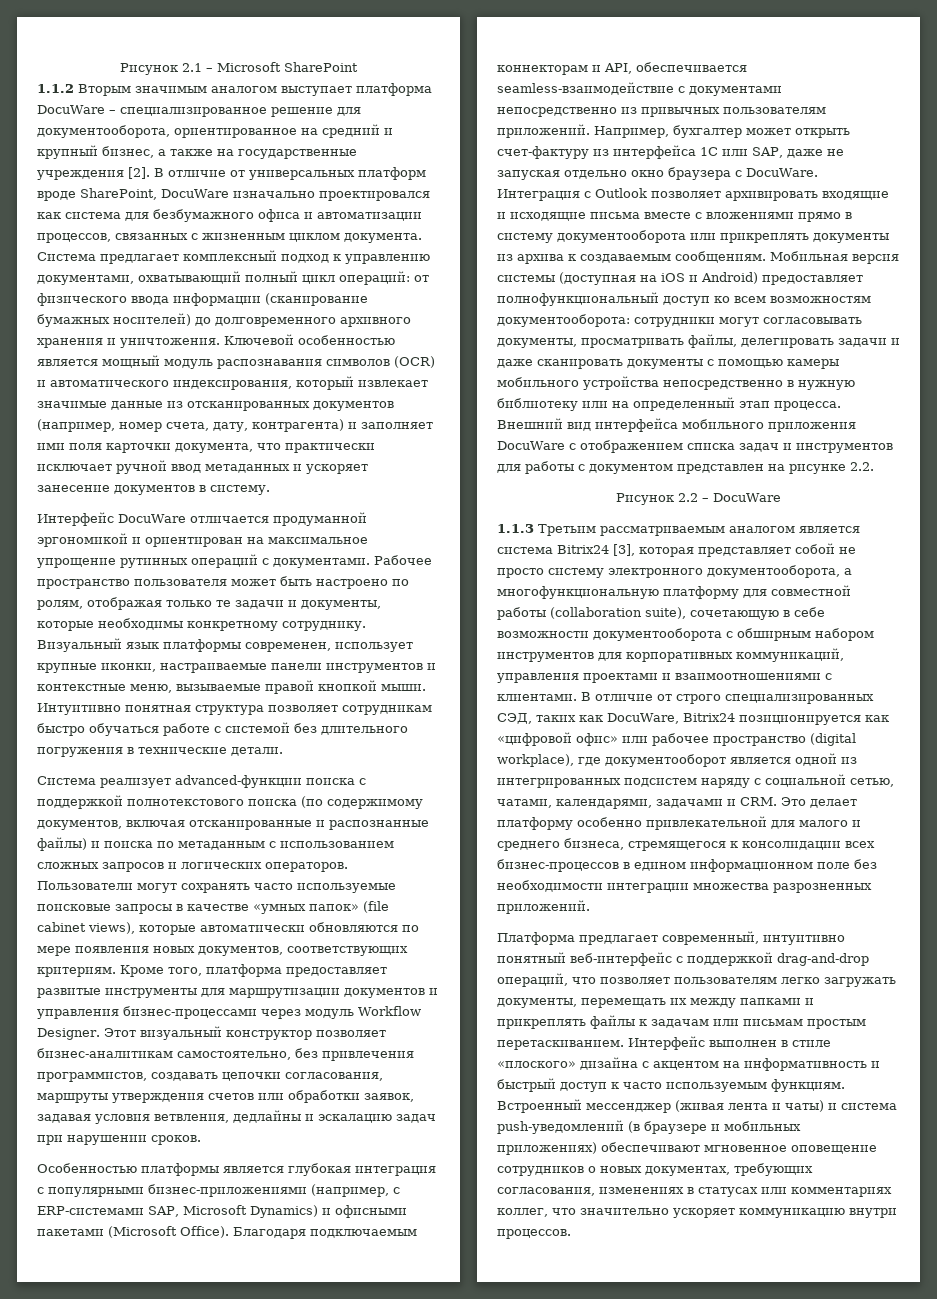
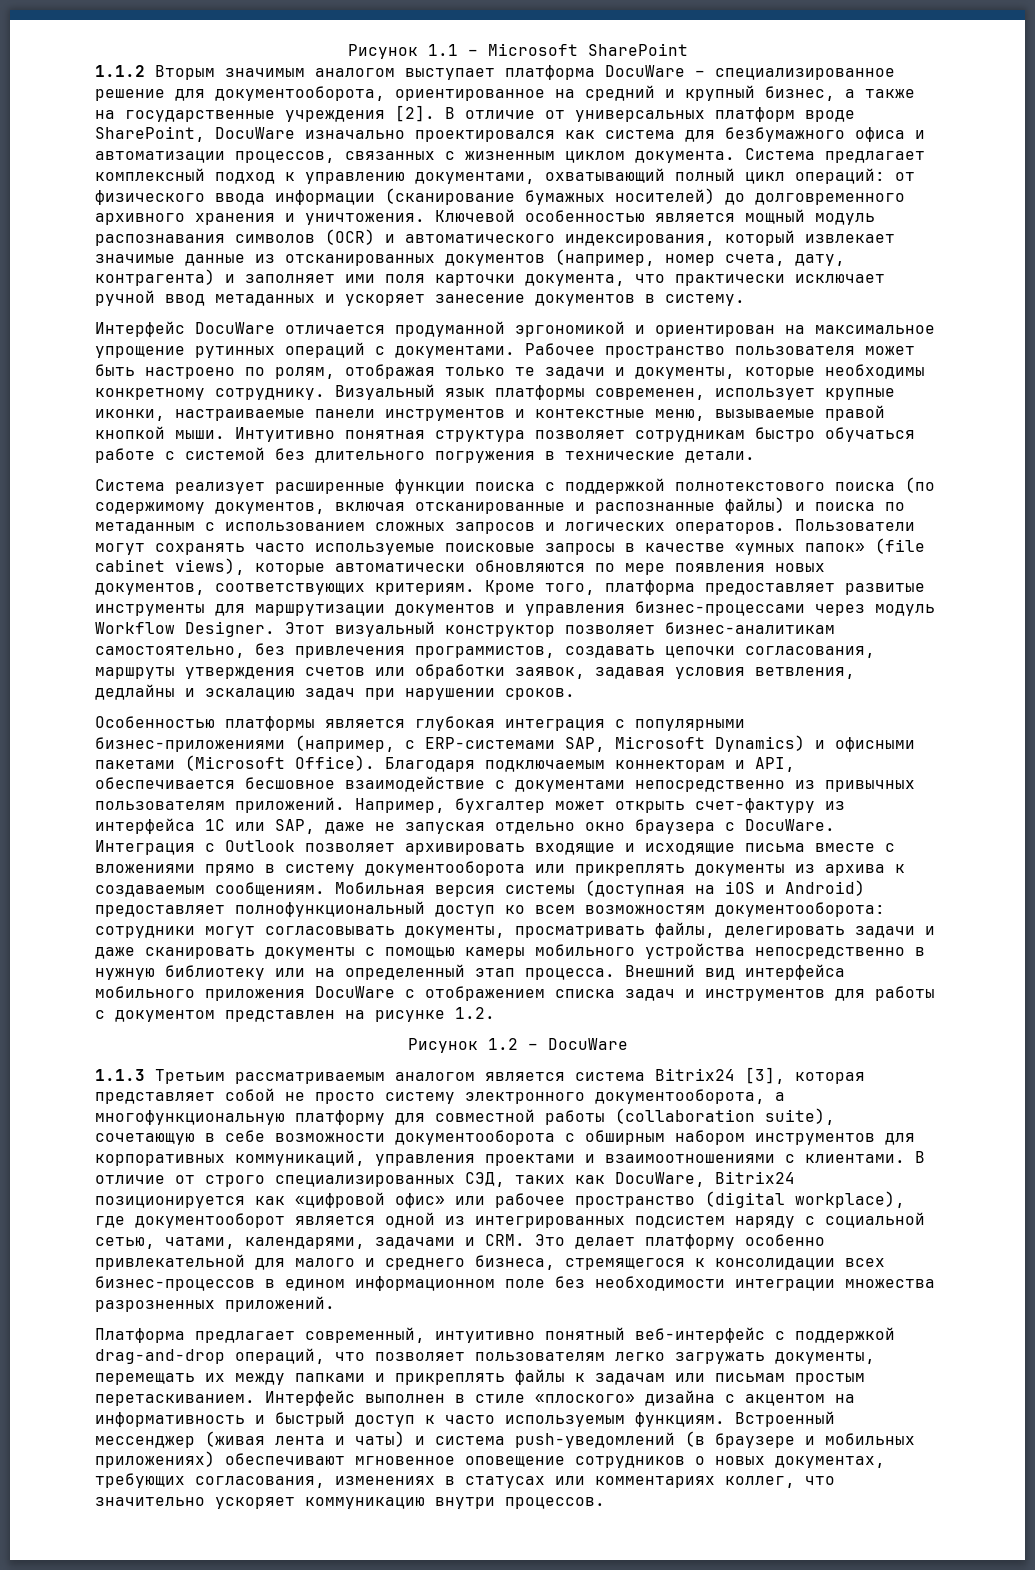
- Рисунок 2.1 – Microsoft SharePoint
+ Рисунок 1.1 – Microsoft SharePoint
- Система реализует advanced-функции поиска с поддержкой полнотекстового поиска (по содержимому документов, включая отсканированные и распознанные файлы) и поиска по метаданным с использованием сложных запросов и логических операторов.
+ Система реализует расширенные функции поиска с поддержкой полнотекстового поиска (по содержимому документов, включая отсканированные и распознанные файлы) и поиска по метаданным с использованием сложных запросов и логических операторов.
- Благодаря подключаемым коннекторам и API, обеспечивается seamless-взаимодействие с документами непосредственно из привычных пользователям приложений.
+ Благодаря подключаемым коннекторам и API, обеспечивается бесшовное взаимодействие с документами непосредственно из привычных пользователям приложений.
- Внешний вид интерфейса мобильного приложения DocuWare с отображением списка задач и инструментов для работы с документом представлен на рисунке 2.2.
- Рисунок 2.2 – DocuWare
+ Внешний вид интерфейса мобильного приложения DocuWare с отображением списка задач и инструментов для работы с документом представлен на рисунке 1.2.
+ Рисунок 1.2 – DocuWare

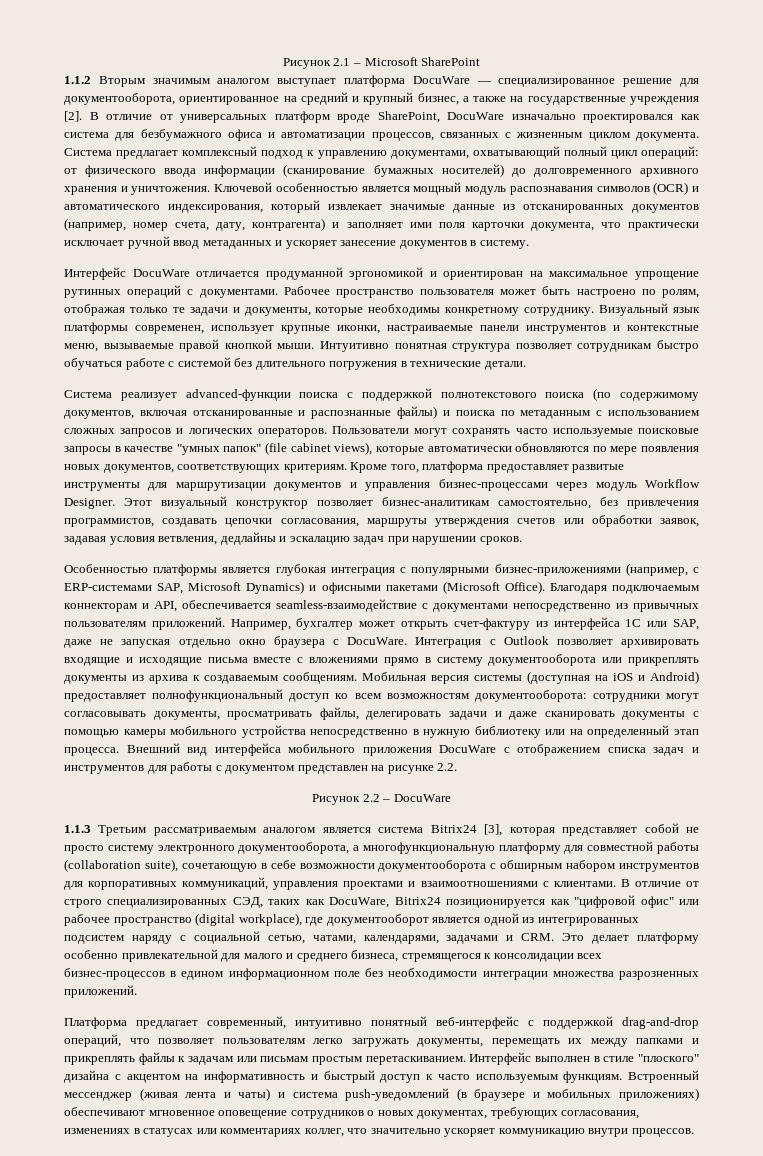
- Рисунок 1.1 – Microsoft SharePoint
+ Рисунок 2.1 – Microsoft SharePoint
- 1.1.2 Вторым значимым аналогом выступает платформа DocuWare – специализированное решение для документооборота, ориентированное на средний и крупный бизнес, а также на государственные учреждения [2].
+ 1.1.2 Вторым значимым аналогом выступает платформа DocuWare — специализированное решение для документооборота, ориентированное на средний и крупный бизнес, а также на государственные учреждения [2].
- Система реализует расширенные функции поиска с поддержкой полнотекстового поиска (по содержимому документов, включая отсканированные и распознанные файлы) и поиска по метаданным с использованием сложных запросов и логических операторов.
+ Система реализует advanced-функции поиска с поддержкой полнотекстового поиска (по содержимому документов, включая отсканированные и распознанные файлы) и поиска по метаданным с использованием сложных запросов и логических операторов.
- Пользователи могут сохранять часто используемые поисковые запросы в качестве «умных папок» (file cabinet views), которые автоматически обновляются по мере появления новых документов, соответствующих критериям.
+ Пользователи могут сохранять часто используемые поисковые запросы в качестве "умных папок" (file cabinet views), которые автоматически обновляются по мере появления новых документов, соответствующих критериям.
- Благодаря подключаемым коннекторам и API, обеспечивается бесшовное взаимодействие с документами непосредственно из привычных пользователям приложений.
+ Благодаря подключаемым коннекторам и API, обеспечивается seamless-взаимодействие с документами непосредственно из привычных пользователям приложений.
- Внешний вид интерфейса мобильного приложения DocuWare с отображением списка задач и инструментов для работы с документом представлен на рисунке 1.2.
- Рисунок 1.2 – DocuWare
+ Внешний вид интерфейса мобильного приложения DocuWare с отображением списка задач и инструментов для работы с документом представлен на рисунке 2.2.
+ Рисунок 2.2 – DocuWare
- В отличие от строго специализированных СЭД, таких как DocuWare, Bitrix24 позиционируется как «цифровой офис» или рабочее пространство (digital workplace), где документооборот является одной из интегрированных подсистем наряду с социальной сетью, чатами, календарями, задачами и CRM. Это делает платформу особенно привлекательной для малого и среднего бизнеса, стремящегося к консолидации всех бизнес-процессов в едином информационном поле без необходимости интеграции множества разрозненных приложений.
+ В отличие от строго специализированных СЭД, таких как DocuWare, Bitrix24 позиционируется как "цифровой офис" или рабочее пространство (digital workplace), где документооборот является одной из интегрированных подсистем наряду с социальной сетью, чатами, календарями, задачами и CRM. Это делает платформу особенно привлекательной для малого и среднего бизнеса, стремящегося к консолидации всех бизнес-процессов в едином информационном поле без необходимости интеграции множества разрозненных приложений.
- Интерфейс выполнен в стиле «плоского» дизайна с акцентом на информативность и быстрый доступ к часто используемым функциям.
+ Интерфейс выполнен в стиле "плоского" дизайна с акцентом на информативность и быстрый доступ к часто используемым функциям.

